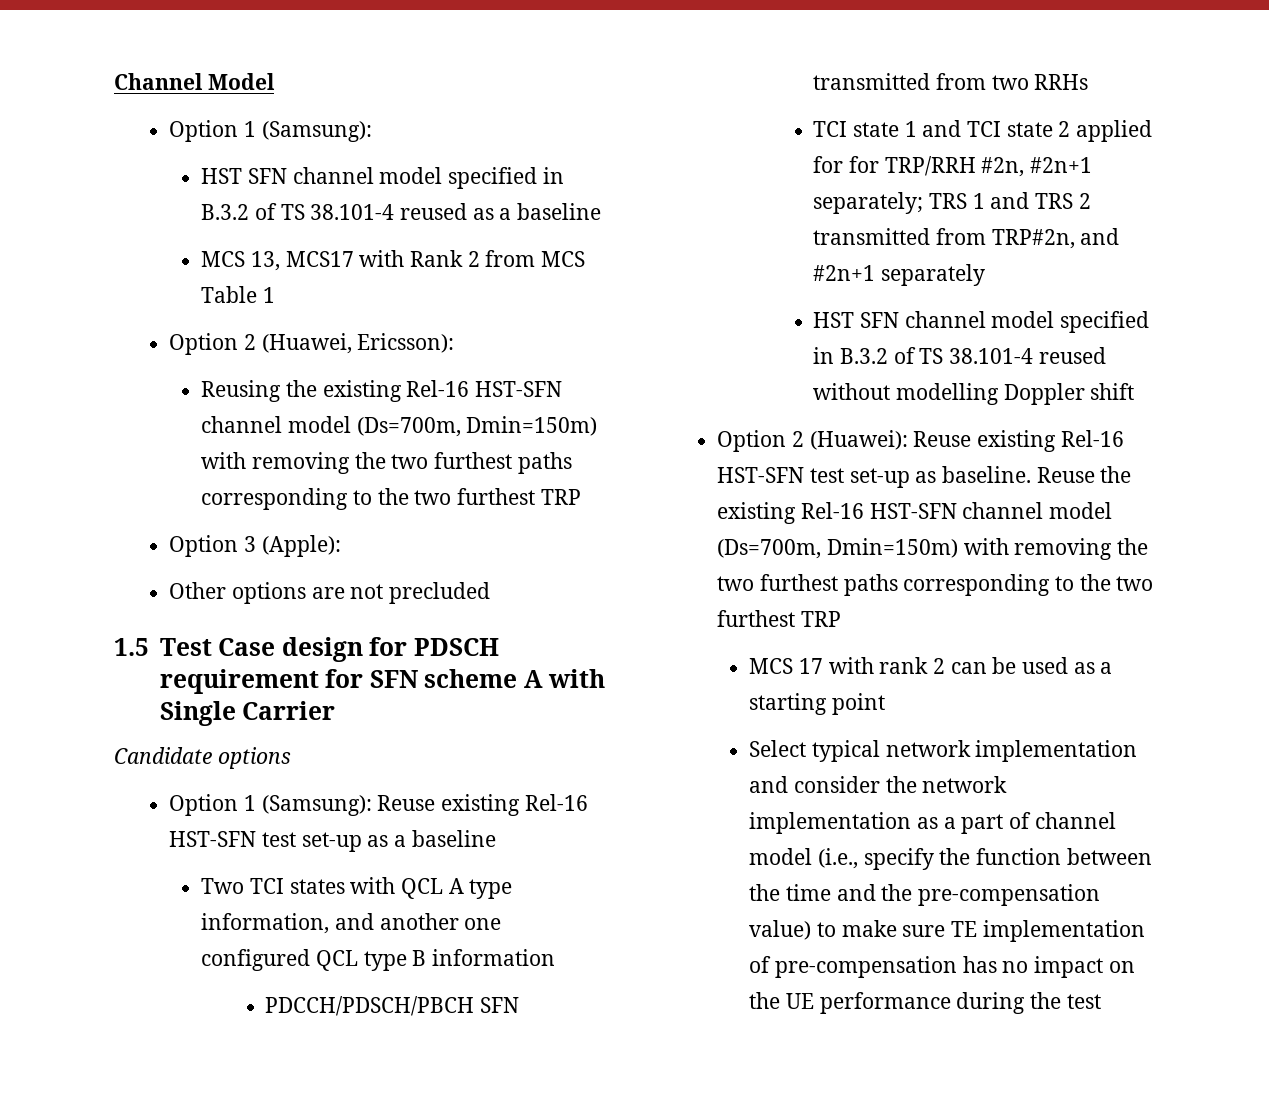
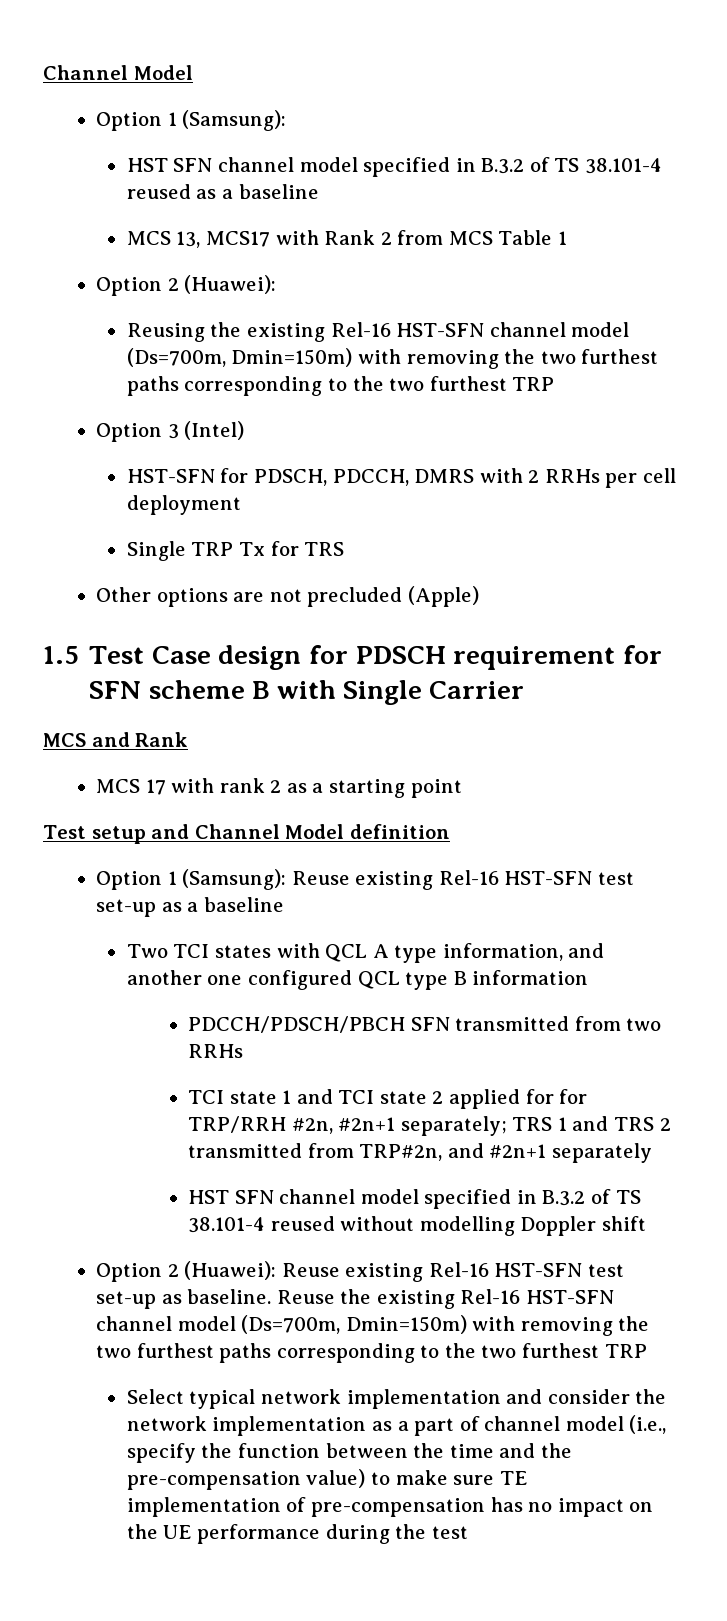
  MCS 13, MCS17 with Rank 2 from MCS Table 1
- Option 2 (Huawei, Ericsson):
+ Option 2 (Huawei):
- Option 3 (Apple):
+ Option 3 (Intel)
+ HST-SFN for PDSCH, PDCCH, DMRS with 2 RRHs per cell deployment
+ Single TRP Tx for TRS
- Other options are not precluded
+ Other options are not precluded (Apple)
- 1.5 Test Case design for PDSCH requirement for SFN scheme A with Single Carrier
+ 1.5 Test Case design for PDSCH requirement for SFN scheme B with Single Carrier
- Candidate options
+ MCS and Rank
+ MCS 17 with rank 2 as a starting point
+ Test setup and Channel Model definition
- MCS 17 with rank 2 can be used as a starting point

